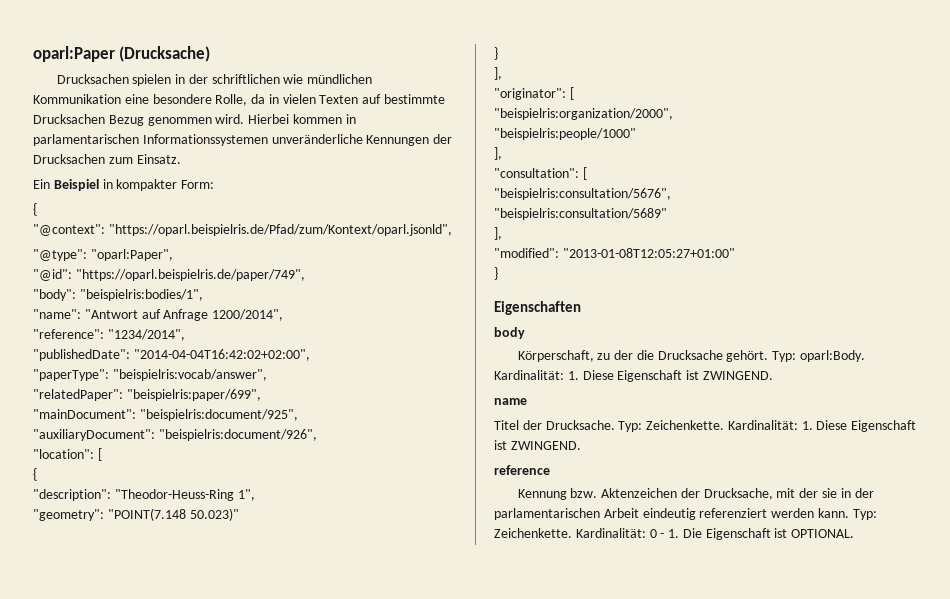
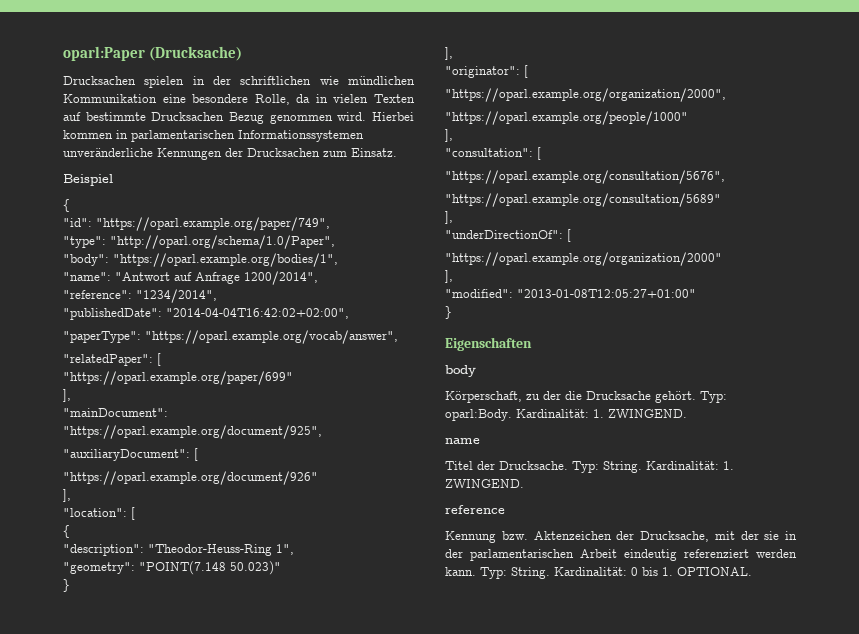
- Ein Beispiel in kompakter Form:
+ Beispiel
  {
- "@context": "https://oparl.beispielris.de/Pfad/zum/Kontext/oparl.jsonld",
- "@type": "oparl:Paper",
- "@id": "https://oparl.beispielris.de/paper/749",
+ "id": "https://oparl.example.org/paper/749",
+ "type": "http://oparl.org/schema/1.0/Paper",
- "body": "beispielris:bodies/1",
+ "body": "https://oparl.example.org/bodies/1",
- "paperType": "beispielris:vocab/answer",
+ "paperType": "https://oparl.example.org/vocab/answer",
- "relatedPaper": "beispielris:paper/699",
+ "relatedPaper": [
+ "https://oparl.example.org/paper/699"
+ ],
- "mainDocument": "beispielris:document/925",
+ "mainDocument": "https://oparl.example.org/document/925",
- "auxiliaryDocument": "beispielris:document/926",
+ "auxiliaryDocument": [
+ "https://oparl.example.org/document/926"
+ ],
- "beispielris:organization/2000",
- "beispielris:people/1000"
+ "https://oparl.example.org/organization/2000",
+ "https://oparl.example.org/people/1000"
- "beispielris:consultation/5676",
- "beispielris:consultation/5689"
+ "https://oparl.example.org/consultation/5676",
+ "https://oparl.example.org/consultation/5689"
+ ],
+ "underDirectionOf": [
+ "https://oparl.example.org/organization/2000"
- Typ: oparl:Body. Kardinalität: 1. Diese Eigenschaft ist ZWINGEND.
+ Typ: oparl:Body. Kardinalität: 1. ZWINGEND.
- Typ: Zeichenkette. Kardinalität: 1. Diese Eigenschaft ist ZWINGEND.
+ Typ: String. Kardinalität: 1. ZWINGEND.
- Kennung bzw. Aktenzeichen der Drucksache, mit der sie in der parlamentarischen Arbeit eindeutig referenziert werden kann. Typ: Zeichenkette.
+ Kennung bzw. Aktenzeichen der Drucksache, mit der sie in der parlamentarischen Arbeit eindeutig referenziert werden kann. Typ: String.
- Kardinalität: 0 - 1. Die Eigenschaft ist OPTIONAL.
+ Kardinalität: 0 bis 1. OPTIONAL.

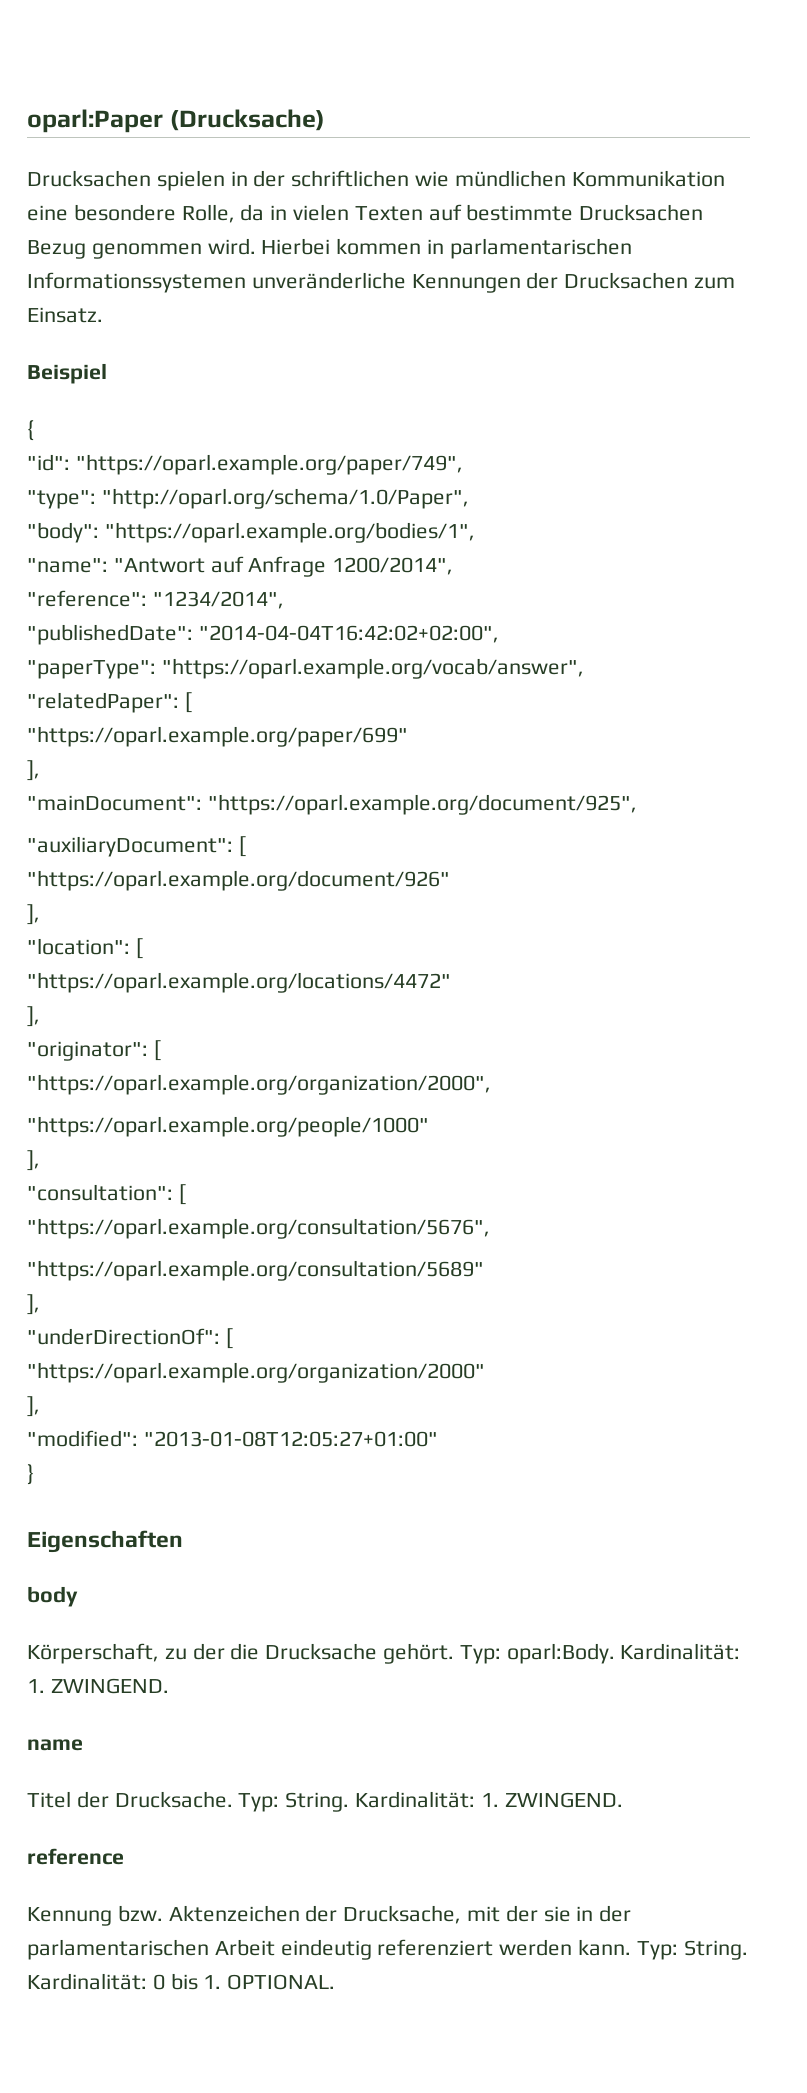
  "location": [
- {
- "description": "Theodor-Heuss-Ring 1",
- "geometry": "POINT(7.148 50.023)"
- }
+ "https://oparl.example.org/locations/4472"

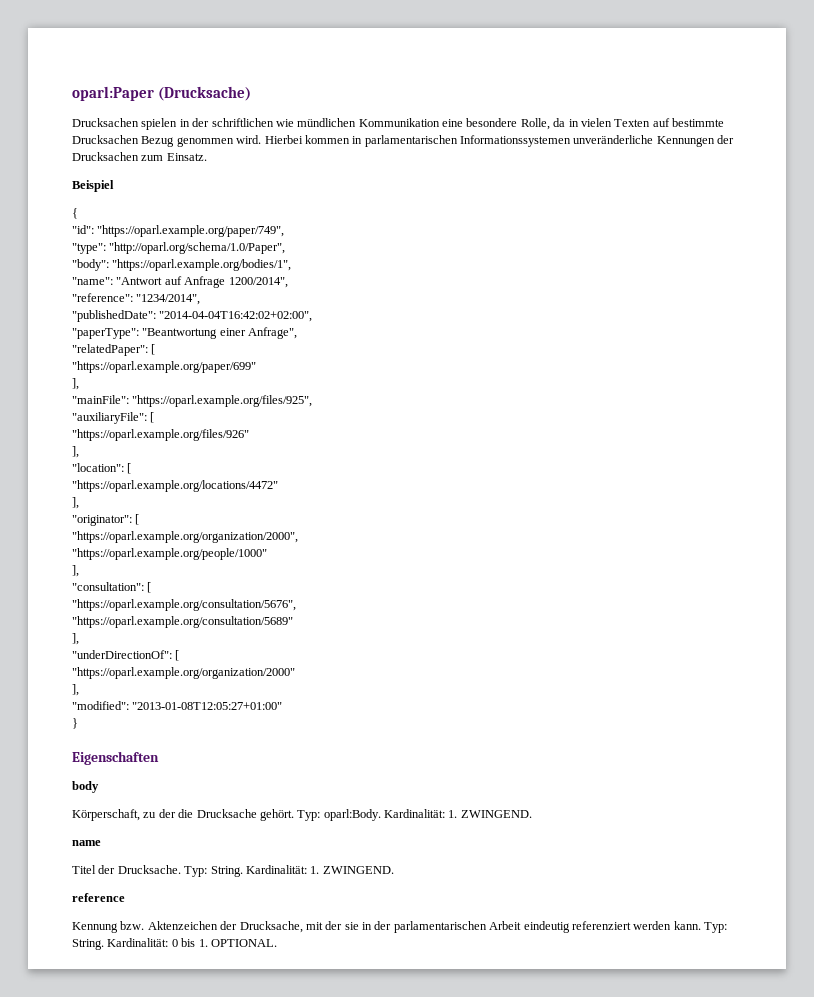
- "paperType": "https://oparl.example.org/vocab/answer",
+ "paperType": "Beantwortung einer Anfrage",
- "mainDocument": "https://oparl.example.org/document/925",
- "auxiliaryDocument": [
- "https://oparl.example.org/document/926"
+ "mainFile": "https://oparl.example.org/files/925",
+ "auxiliaryFile": [
+ "https://oparl.example.org/files/926"

